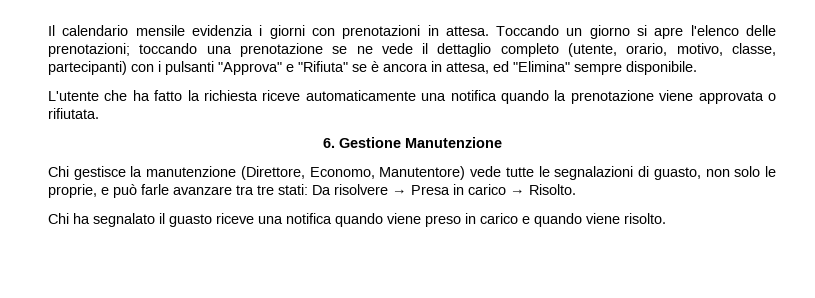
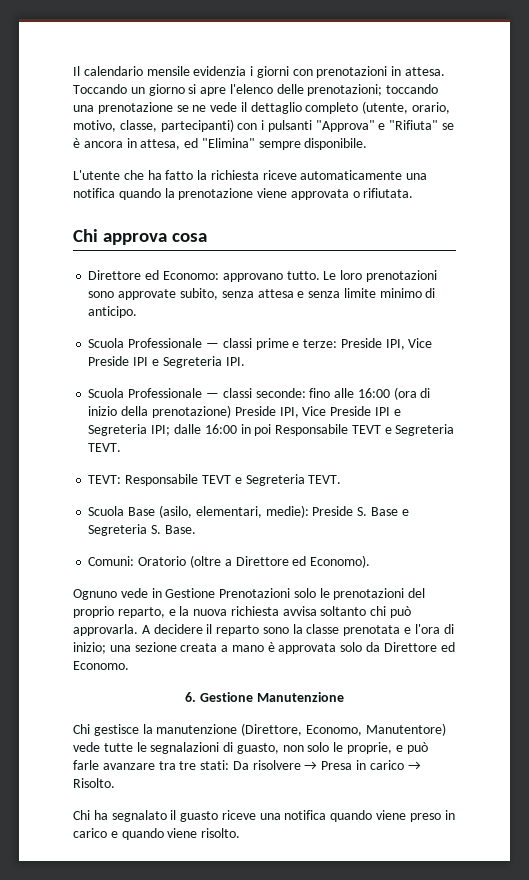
+ Chi approva cosa
+ Direttore ed Economo: approvano tutto. Le loro prenotazioni sono approvate subito, senza attesa e senza limite minimo di anticipo.
+ Scuola Professionale — classi prime e terze: Preside IPI, Vice Preside IPI e Segreteria IPI.
+ Scuola Professionale — classi seconde: fino alle 16:00 (ora di inizio della prenotazione) Preside IPI, Vice Preside IPI e Segreteria IPI; dalle 16:00 in poi Responsabile TEVT e Segreteria TEVT.
+ TEVT: Responsabile TEVT e Segreteria TEVT.
+ Scuola Base (asilo, elementari, medie): Preside S. Base e Segreteria S. Base.
+ Comuni: Oratorio (oltre a Direttore ed Economo).
+ Ognuno vede in Gestione Prenotazioni solo le prenotazioni del proprio reparto, e la nuova richiesta avvisa soltanto chi può approvarla. A decidere il reparto sono la classe prenotata e l'ora di inizio; una sezione creata a mano è approvata solo da Direttore ed Economo.

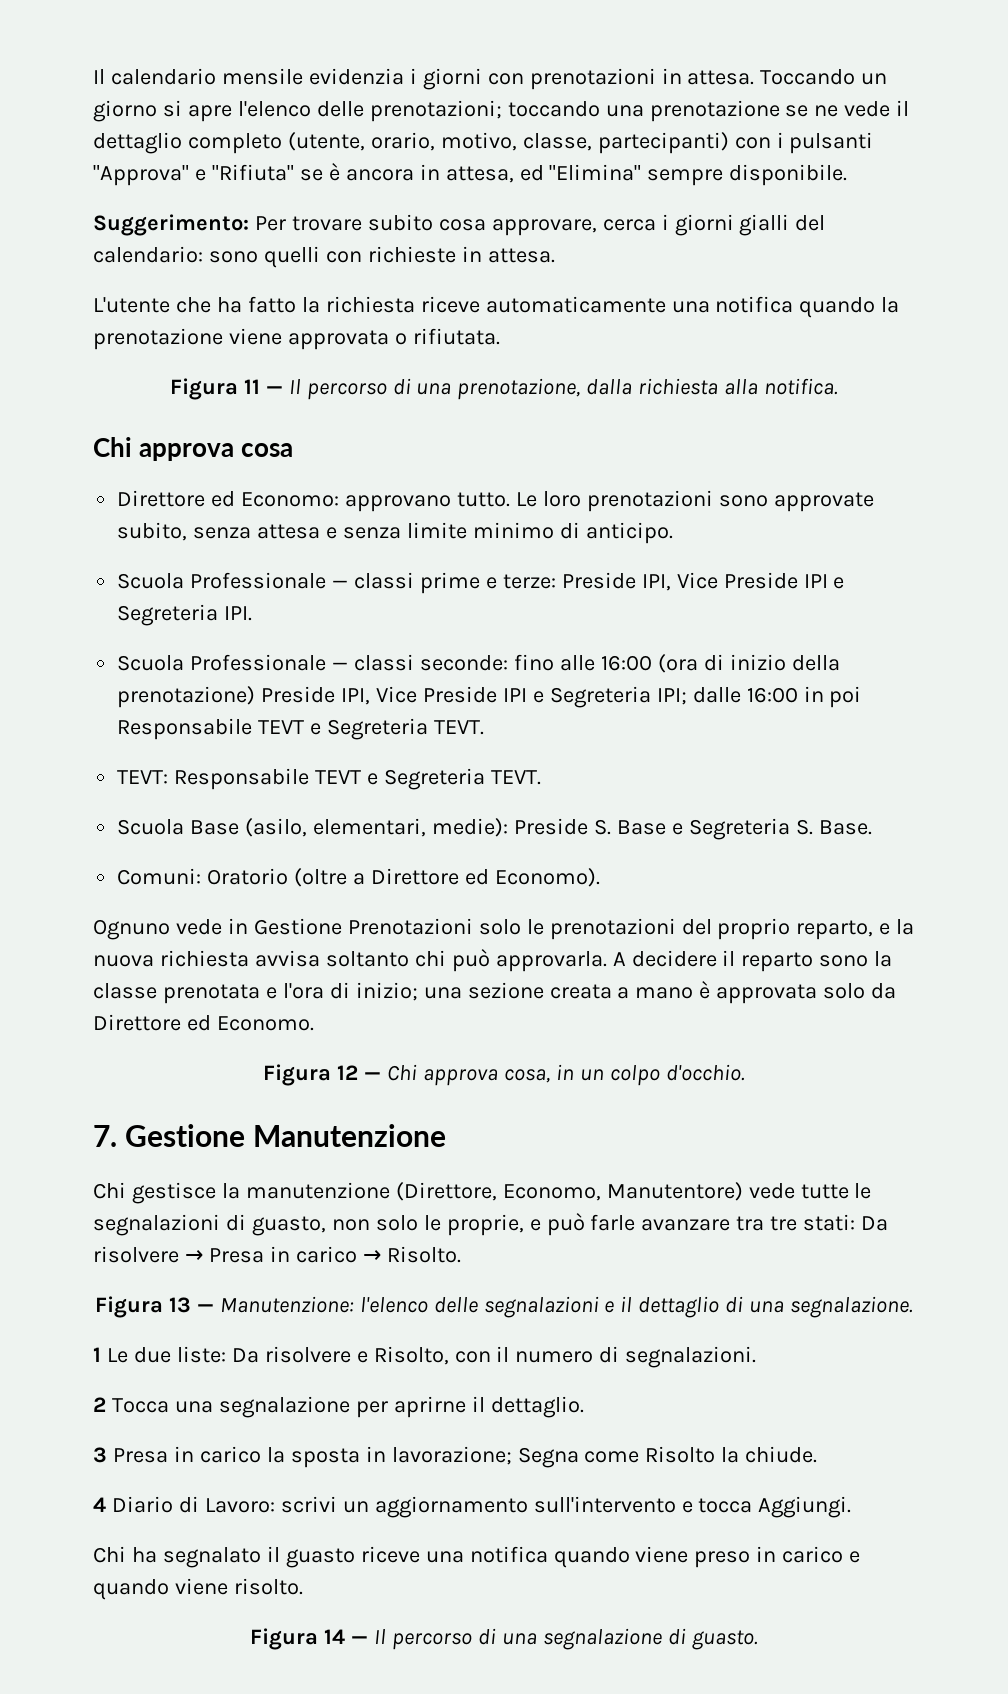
+ Suggerimento: Per trovare subito cosa approvare, cerca i giorni gialli del calendario: sono quelli con richieste in attesa.
+ Figura 11 — Il percorso di una prenotazione, dalla richiesta alla notifica.
- 6. Gestione Manutenzione
+ Figura 12 — Chi approva cosa, in un colpo d'occhio.
+ 7. Gestione Manutenzione
+ Figura 13 — Manutenzione: l'elenco delle segnalazioni e il dettaglio di una segnalazione.
+ 1 Le due liste: Da risolvere e Risolto, con il numero di segnalazioni.
+ 2 Tocca una segnalazione per aprirne il dettaglio.
+ 3 Presa in carico la sposta in lavorazione; Segna come Risolto la chiude.
+ 4 Diario di Lavoro: scrivi un aggiornamento sull'intervento e tocca Aggiungi.
+ Figura 14 — Il percorso di una segnalazione di guasto.

